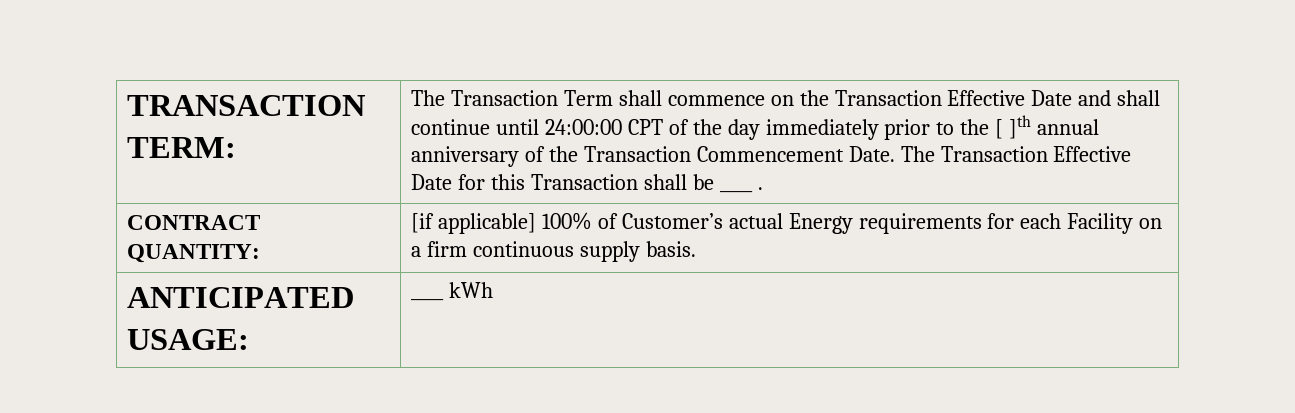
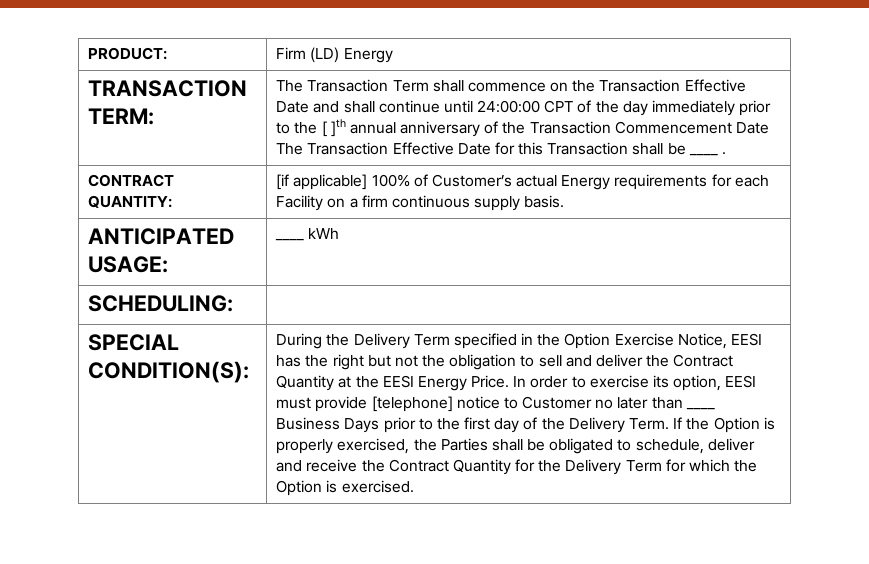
+ PRODUCT: | Firm (LD) Energy
- The Transaction Term shall commence on the Transaction Effective Date and shall continue until 24:00:00 CPT of the day immediately prior to the [ ]th annual anniversary of the Transaction Commencement Date. The Transaction Effective Date for this Transaction shall be ____ .
+ The Transaction Term shall commence on the Transaction Effective Date and shall continue until 24:00:00 CPT of the day immediately prior to the [ ]th annual anniversary of the Transaction Commencement Date The Transaction Effective Date for this Transaction shall be ____ .
+ SCHEDULING: |
+ SPECIAL CONDITION(S): | During the Delivery Term specified in the Option Exercise Notice, EESI has the right but not the obligation to sell and deliver the Contract Quantity at the EESI Energy Price. In order to exercise its option, EESI must provide [telephone] notice to Customer no later than ____ Business Days prior to the first day of the Delivery Term. If the Option is properly exercised, the Parties shall be obligated to schedule, deliver and receive the Contract Quantity for the Delivery Term for which the Option is exercised.

